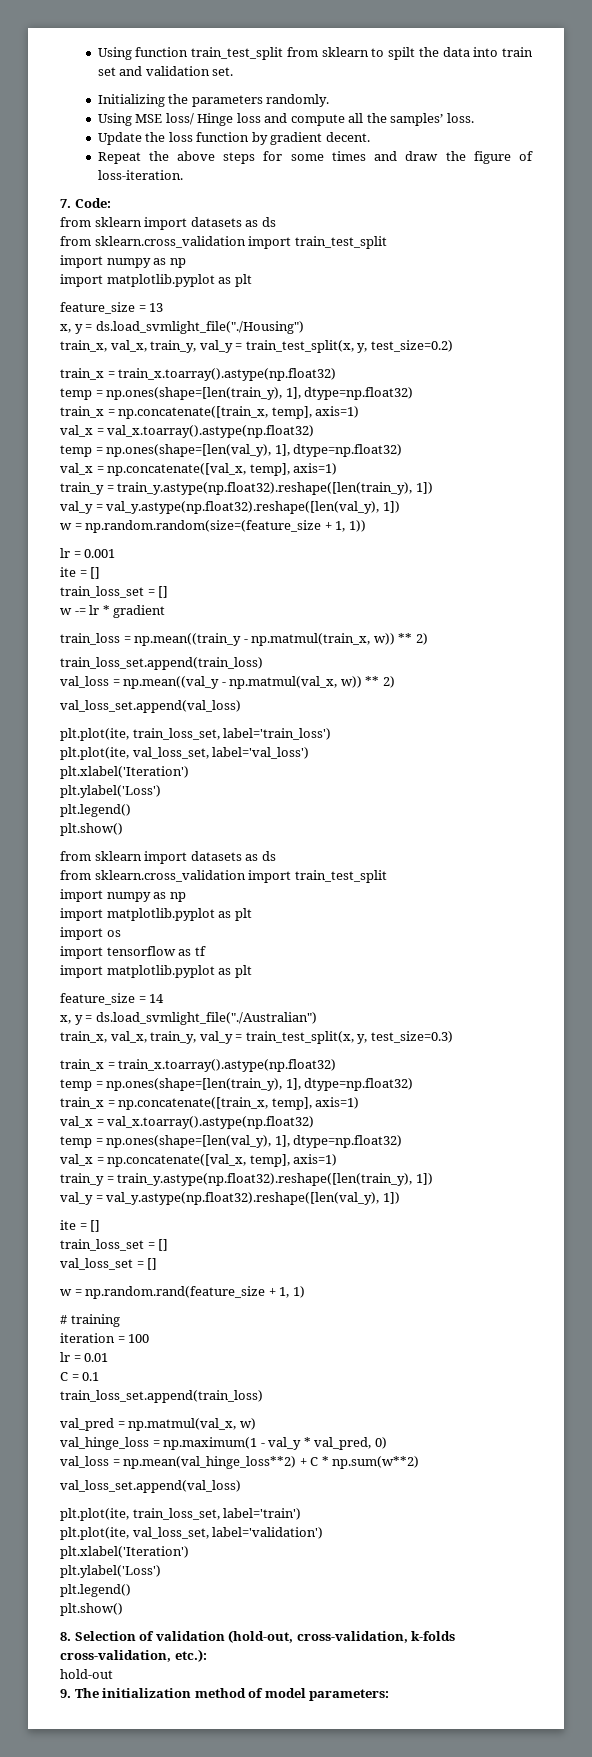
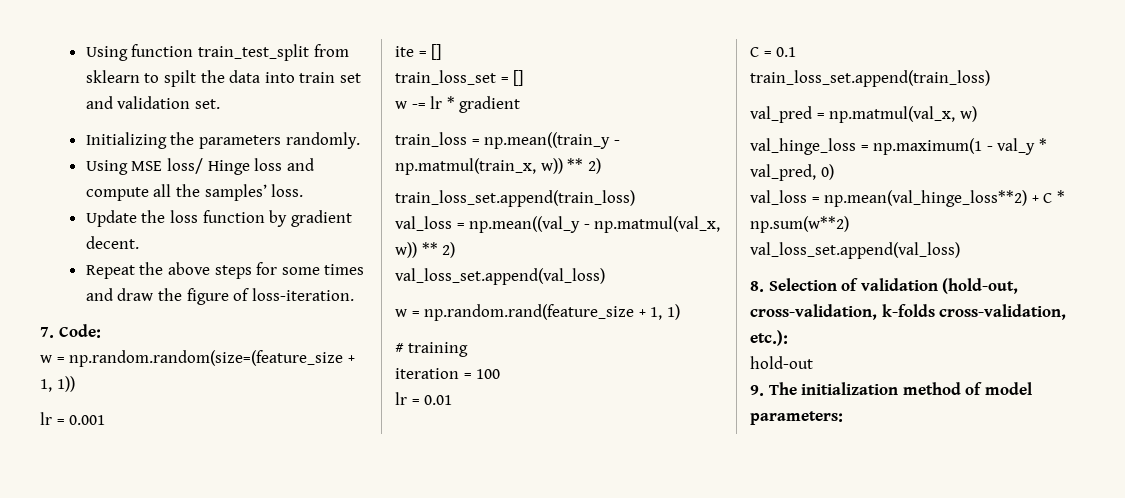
  7. Code:
- from sklearn import datasets as ds
- from sklearn.cross_validation import train_test_split
- import numpy as np
- import matplotlib.pyplot as plt
- feature_size = 13
- x, y = ds.load_svmlight_file("./Housing")
- train_x, val_x, train_y, val_y = train_test_split(x, y, test_size=0.2)
- train_x = train_x.toarray().astype(np.float32)
- temp = np.ones(shape=[len(train_y), 1], dtype=np.float32)
- train_x = np.concatenate([train_x, temp], axis=1)
- val_x = val_x.toarray().astype(np.float32)
- temp = np.ones(shape=[len(val_y), 1], dtype=np.float32)
- val_x = np.concatenate([val_x, temp], axis=1)
- train_y = train_y.astype(np.float32).reshape([len(train_y), 1])
- val_y = val_y.astype(np.float32).reshape([len(val_y), 1])
- plt.plot(ite, train_loss_set, label='train_loss')
- plt.plot(ite, val_loss_set, label='val_loss')
- plt.xlabel('Iteration')
- plt.ylabel('Loss')
- plt.legend()
- plt.show()
- from sklearn import datasets as ds
- from sklearn.cross_validation import train_test_split
- import numpy as np
- import matplotlib.pyplot as plt
- import os
- import tensorflow as tf
- import matplotlib.pyplot as plt
- feature_size = 14
- x, y = ds.load_svmlight_file("./Australian")
- train_x, val_x, train_y, val_y = train_test_split(x, y, test_size=0.3)
- train_x = train_x.toarray().astype(np.float32)
- temp = np.ones(shape=[len(train_y), 1], dtype=np.float32)
- train_x = np.concatenate([train_x, temp], axis=1)
- val_x = val_x.toarray().astype(np.float32)
- temp = np.ones(shape=[len(val_y), 1], dtype=np.float32)
- val_x = np.concatenate([val_x, temp], axis=1)
- train_y = train_y.astype(np.float32).reshape([len(train_y), 1])
- val_y = val_y.astype(np.float32).reshape([len(val_y), 1])
- ite = []
- train_loss_set = []
- val_loss_set = []
- plt.plot(ite, train_loss_set, label='train')
- plt.plot(ite, val_loss_set, label='validation')
- plt.xlabel('Iteration')
- plt.ylabel('Loss')
- plt.legend()
- plt.show()

